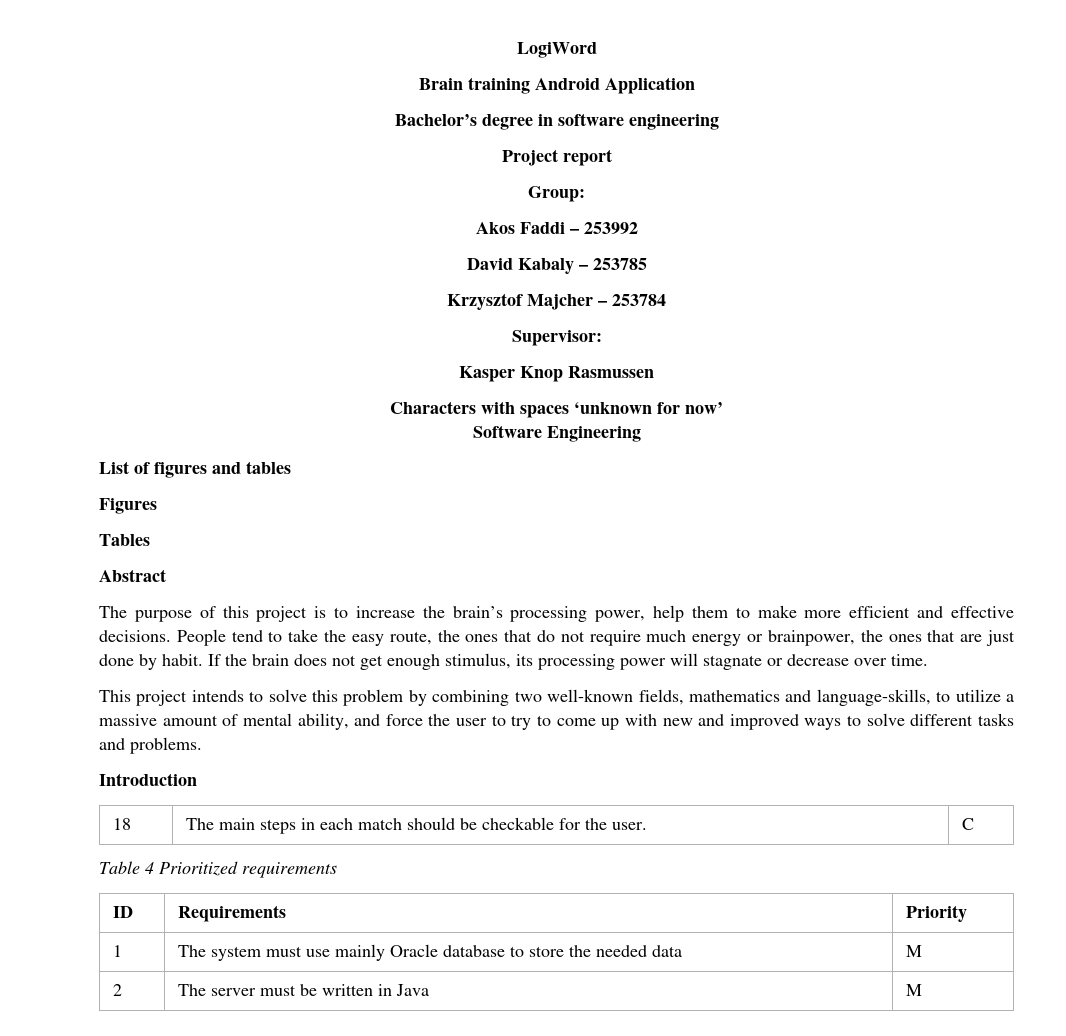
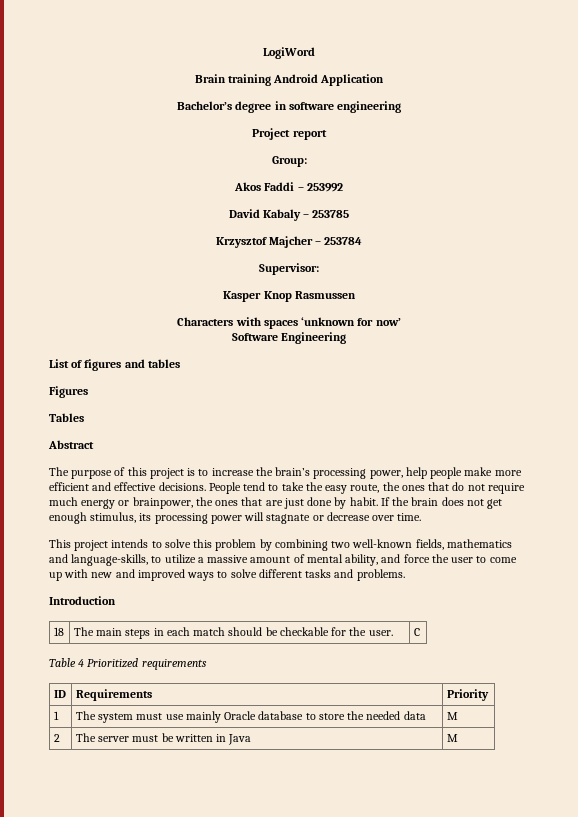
- The purpose of this project is to increase the brain’s processing power, help them to make more efficient and effective decisions.
+ The purpose of this project is to increase the brain’s processing power, help people make more efficient and effective decisions.
- This project intends to solve this problem by combining two well-known fields, mathematics and language-skills, to utilize a massive amount of mental ability, and force the user to try to come up with new and improved ways to solve different tasks and problems.
+ This project intends to solve this problem by combining two well-known fields, mathematics and language-skills, to utilize a massive amount of mental ability, and force the user to come up with new and improved ways to solve different tasks and problems.

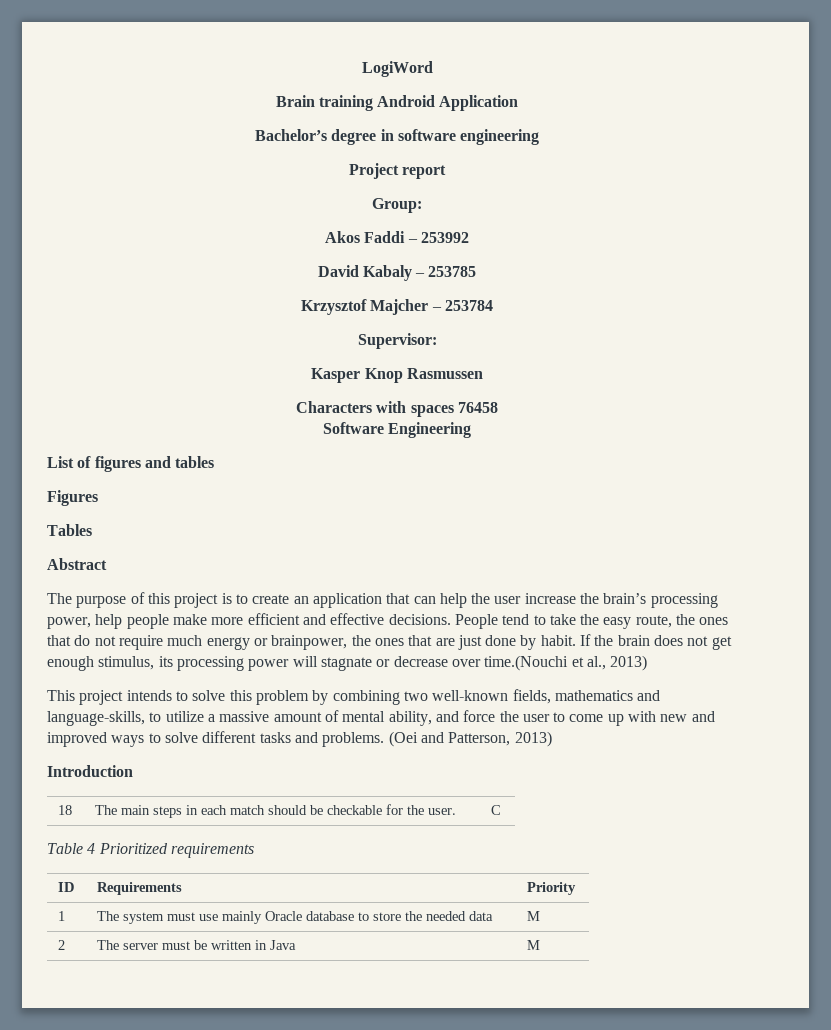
- Characters with spaces ‘unknown for now’
+ Characters with spaces 76458
- The purpose of this project is to increase the brain’s processing power, help people make more efficient and effective decisions.
+ The purpose of this project is to create an application that can help the user increase the brain’s processing power, help people make more efficient and effective decisions.
- If the brain does not get enough stimulus, its processing power will stagnate or decrease over time.
+ If the brain does not get enough stimulus, its processing power will stagnate or decrease over time.(Nouchi et al., 2013)
+ (Oei and Patterson, 2013)

